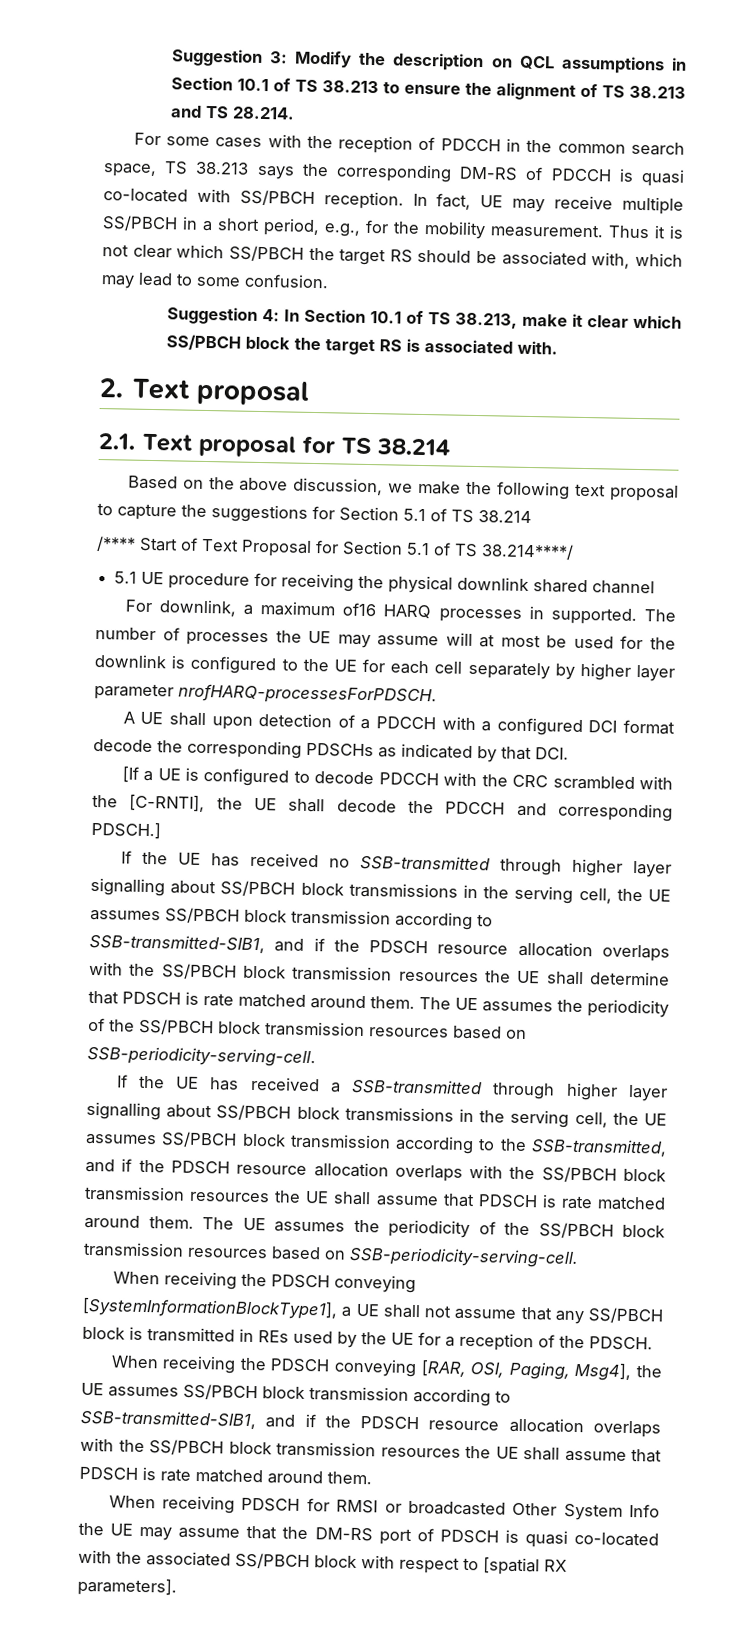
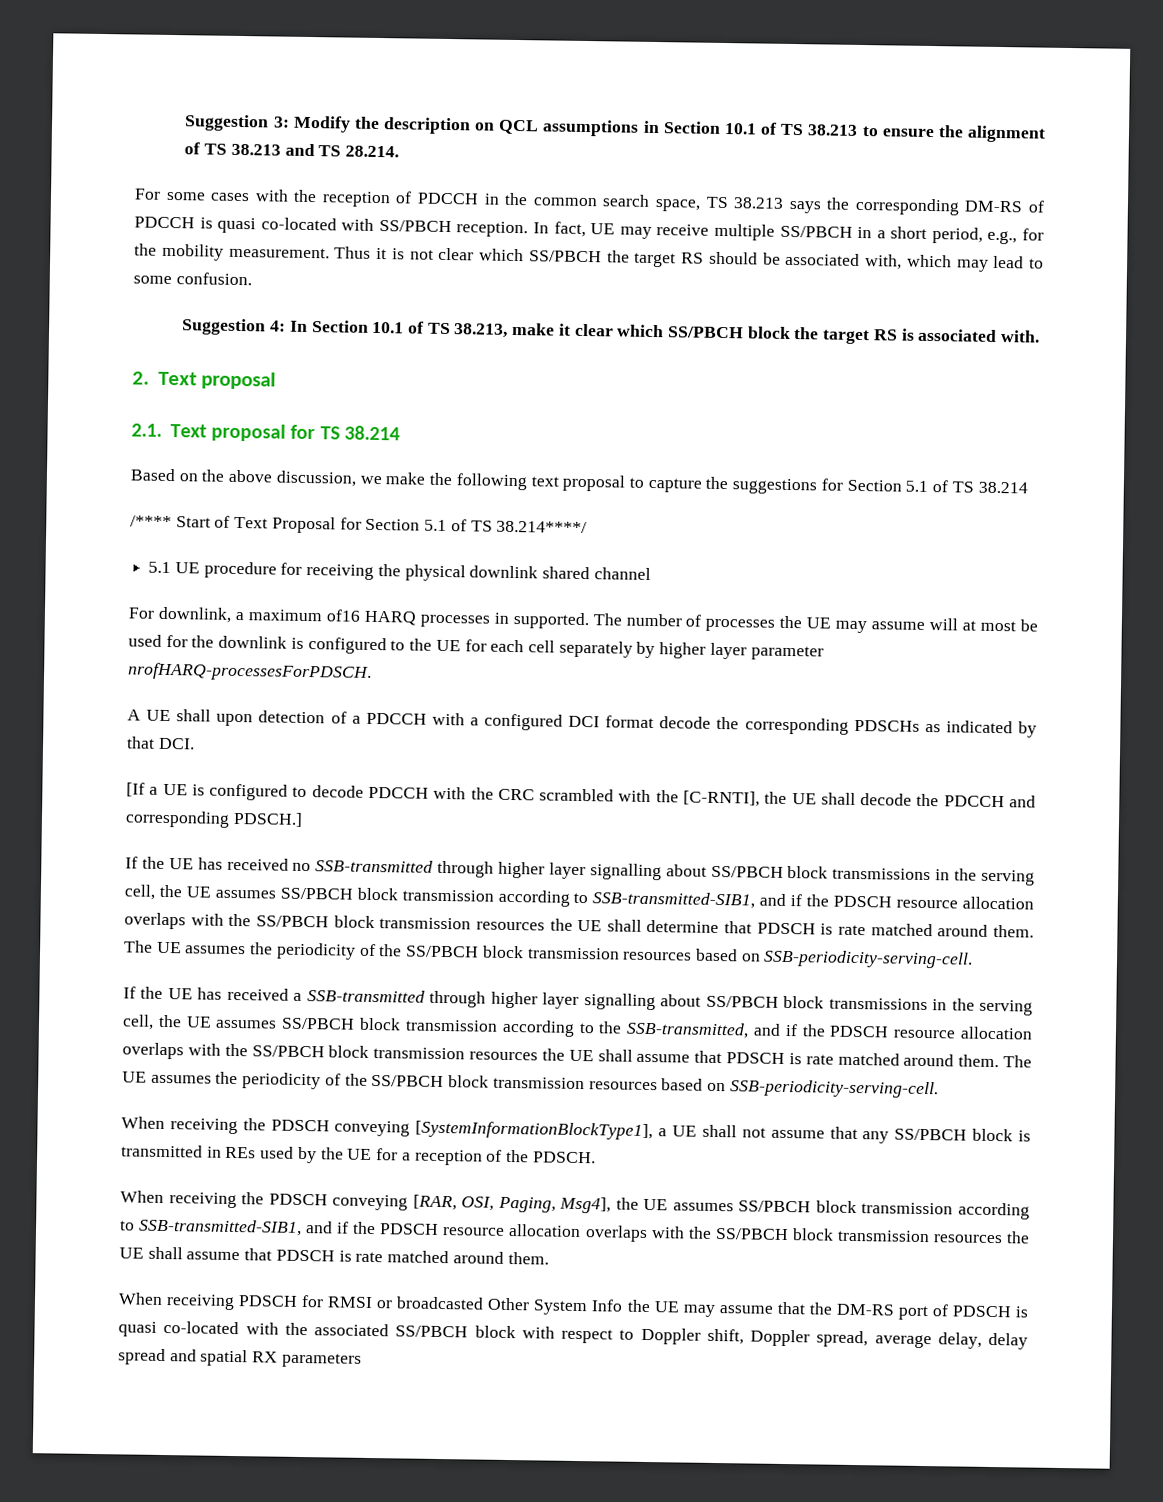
- When receiving PDSCH for RMSI or broadcasted Other System Info the UE may assume that the DM-RS port of PDSCH is quasi co-located with the associated SS/PBCH block with respect to [spatial RX parameters].
+ When receiving PDSCH for RMSI or broadcasted Other System Info the UE may assume that the DM-RS port of PDSCH is quasi co-located with the associated SS/PBCH block with respect to Doppler shift, Doppler spread, average delay, delay spread and spatial RX parameters

